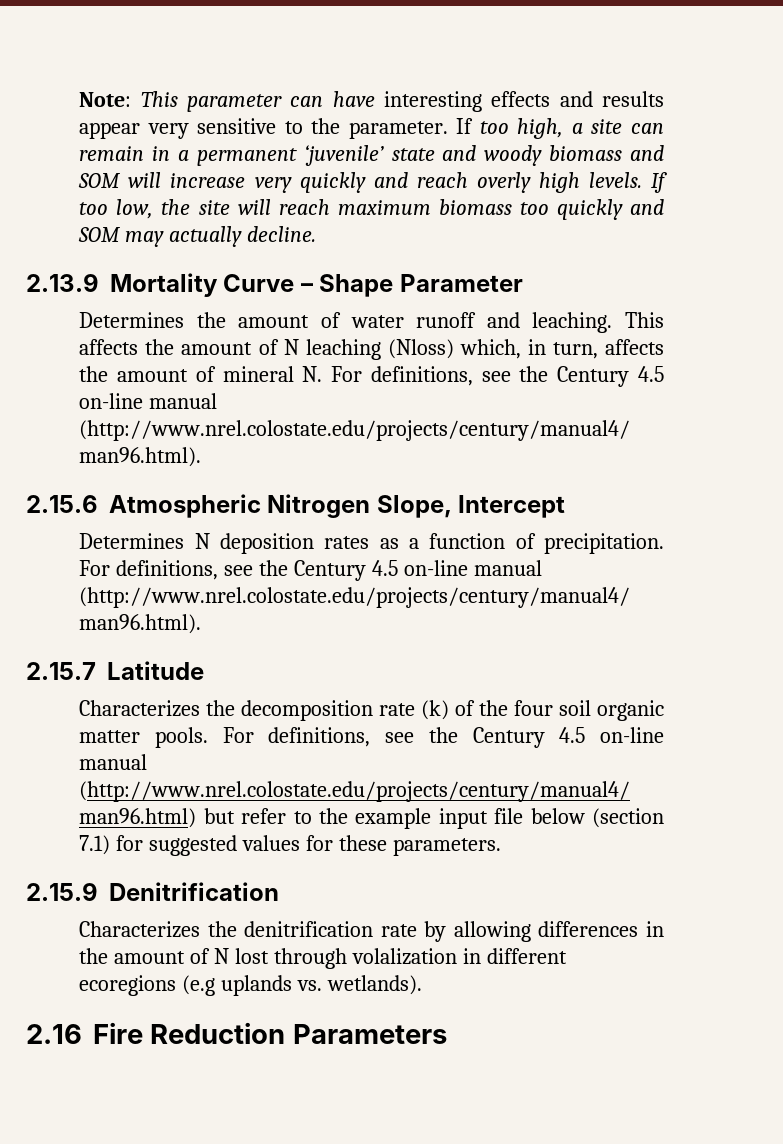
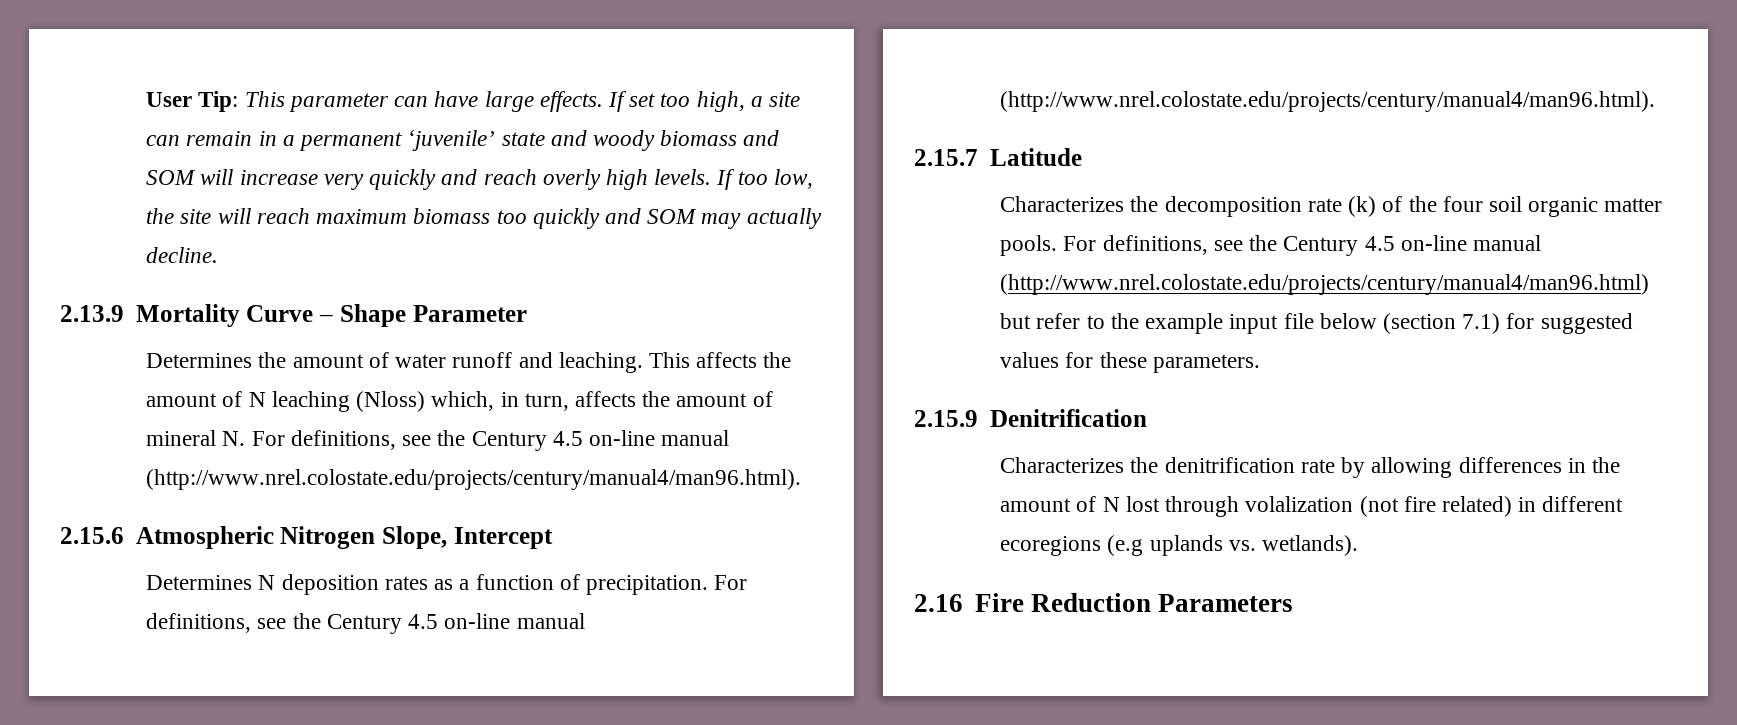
- Note: This parameter can have interesting effects and results appear very sensitive to the parameter. If too high, a site can remain in a permanent ‘juvenile’ state and woody biomass and SOM will increase very quickly and reach overly high levels.
+ User Tip: This parameter can have large effects. If set too high, a site can remain in a permanent ‘juvenile’ state and woody biomass and SOM will increase very quickly and reach overly high levels.
- Characterizes the denitrification rate by allowing differences in the amount of N lost through volalization in different ecoregions (e.g uplands vs. wetlands).
+ Characterizes the denitrification rate by allowing differences in the amount of N lost through volalization (not fire related) in different ecoregions (e.g uplands vs. wetlands).

